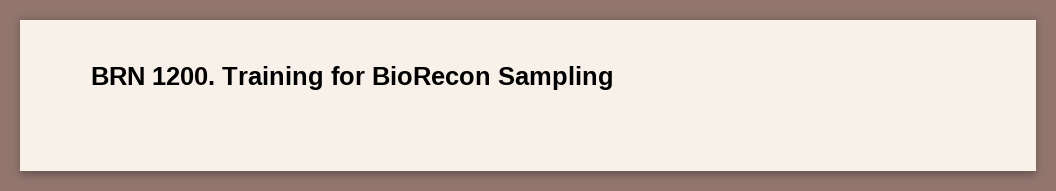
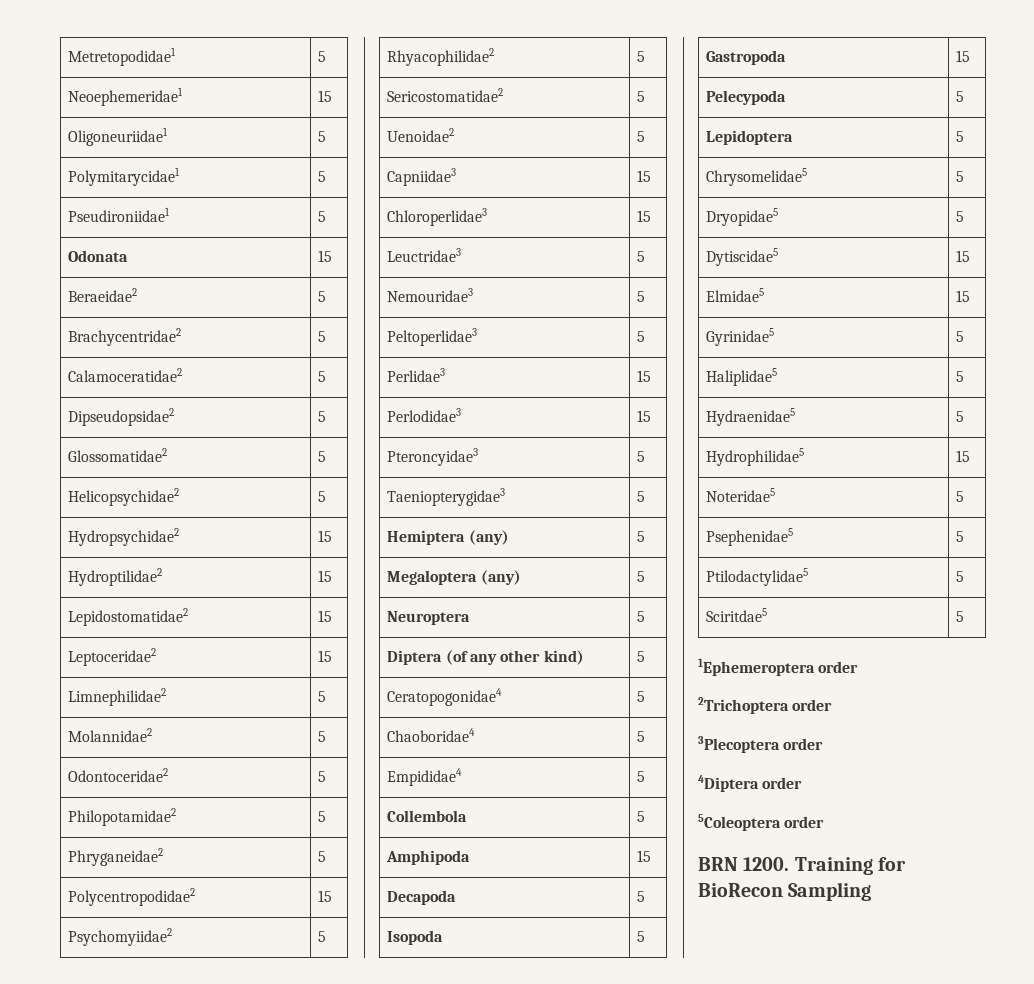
+ Metretopodidae1 | 5
+ Neoephemeridae1 | 15
+ Oligoneuriidae1 | 5
+ Polymitarycidae1 | 5
+ Pseudironiidae1 | 5
+ Odonata | 15
+ Beraeidae2 | 5
+ Brachycentridae2 | 5
+ Calamoceratidae2 | 5
+ Dipseudopsidae2 | 5
+ Glossomatidae2 | 5
+ Helicopsychidae2 | 5
+ Hydropsychidae2 | 15
+ Hydroptilidae2 | 15
+ Lepidostomatidae2 | 15
+ Leptoceridae2 | 15
+ Limnephilidae2 | 5
+ Molannidae2 | 5
+ Odontoceridae2 | 5
+ Philopotamidae2 | 5
+ Phryganeidae2 | 5
+ Polycentropodidae2 | 15
+ Psychomyiidae2 | 5
+ Rhyacophilidae2 | 5
+ Sericostomatidae2 | 5
+ Uenoidae2 | 5
+ Capniidae3 | 15
+ Chloroperlidae3 | 15
+ Leuctridae3 | 5
+ Nemouridae3 | 5
+ Peltoperlidae3 | 5
+ Perlidae3 | 15
+ Perlodidae3 | 15
+ Pteroncyidae3 | 5
+ Taeniopterygidae3 | 5
+ Hemiptera (any) | 5
+ Megaloptera (any) | 5
+ Neuroptera | 5
+ Diptera (of any other kind) | 5
+ Ceratopogonidae4 | 5
+ Chaoboridae4 | 5
+ Empididae4 | 5
+ Collembola | 5
+ Amphipoda | 15
+ Decapoda | 5
+ Isopoda | 5
+ Gastropoda | 15
+ Pelecypoda | 5
+ Lepidoptera | 5
+ Chrysomelidae5 | 5
+ Dryopidae5 | 5
+ Dytiscidae5 | 15
+ Elmidae5 | 15
+ Gyrinidae5 | 5
+ Haliplidae5 | 5
+ Hydraenidae5 | 5
+ Hydrophilidae5 | 15
+ Noteridae5 | 5
+ Psephenidae5 | 5
+ Ptilodactylidae5 | 5
+ Sciritdae5 | 5
+ 1Ephemeroptera order
+ 2Trichoptera order
+ 3Plecoptera order
+ 4Diptera order
+ 5Coleoptera order

